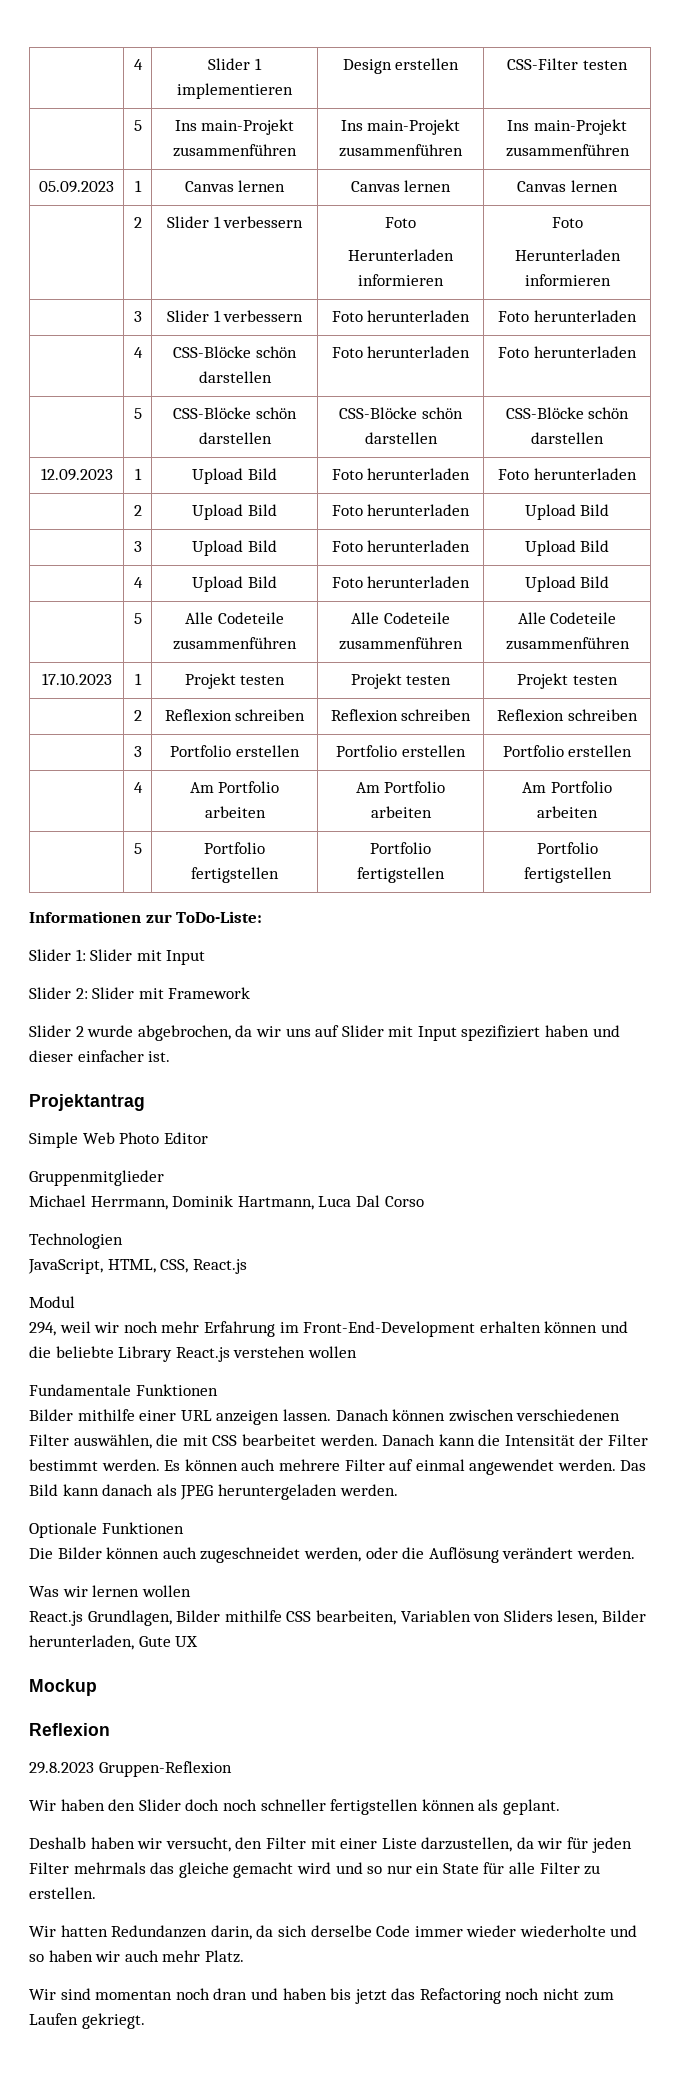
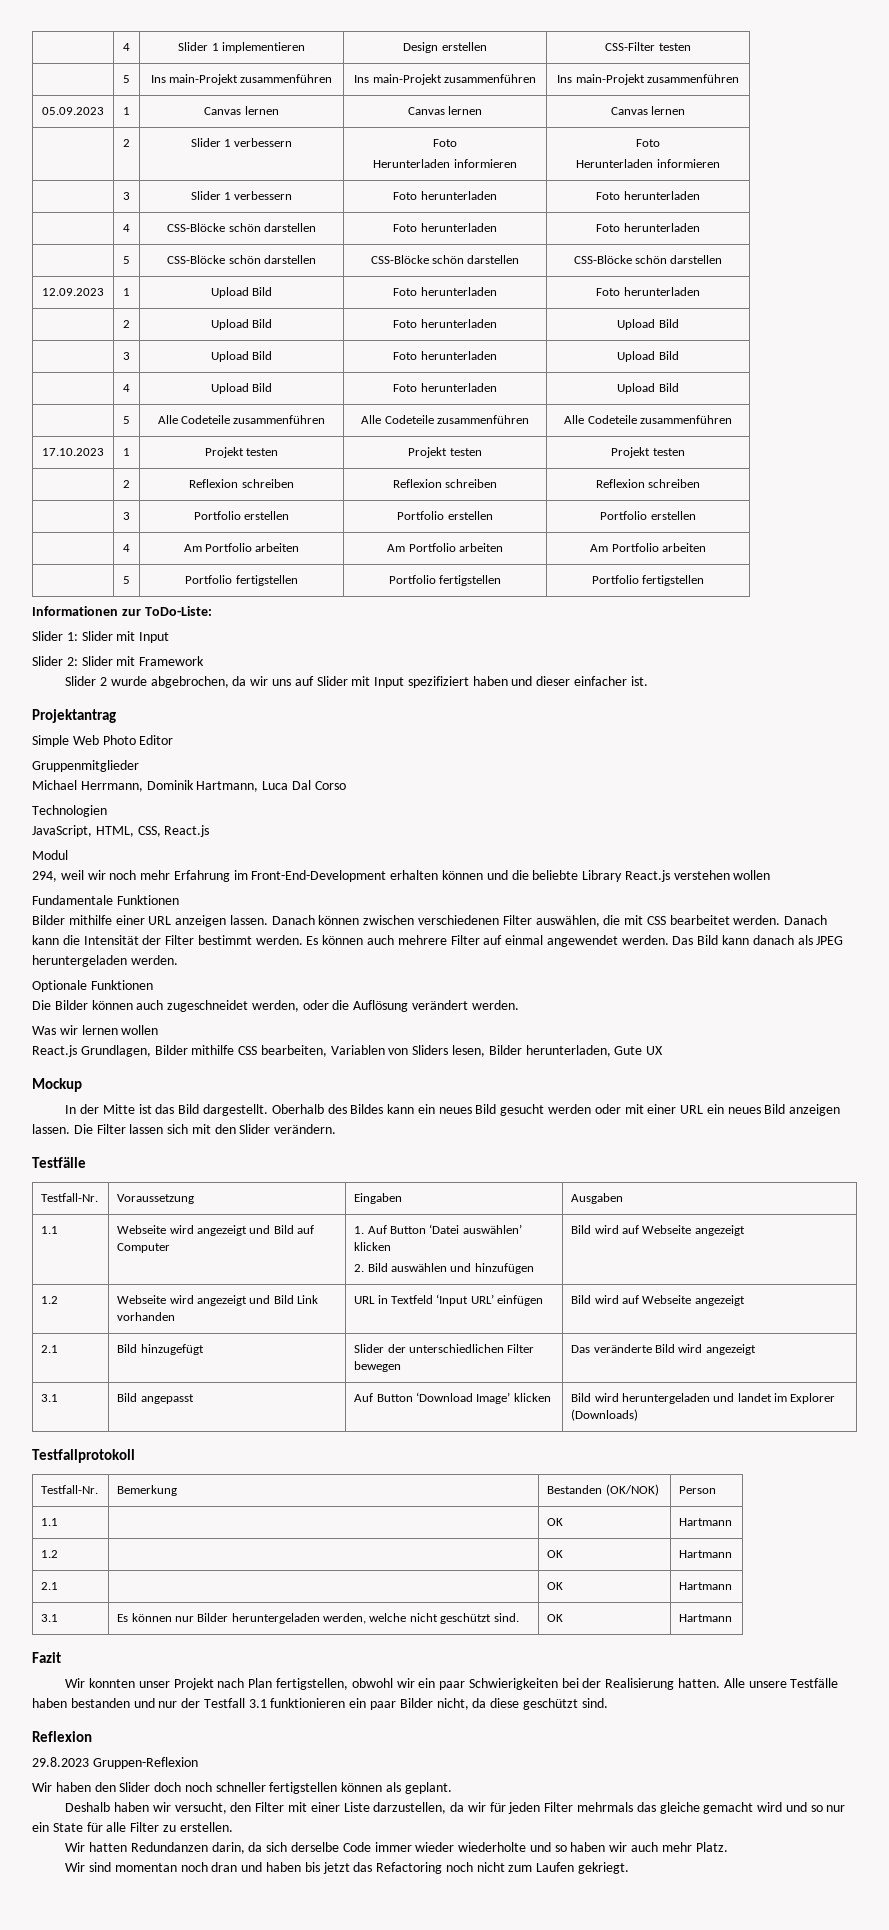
+ In der Mitte ist das Bild dargestellt. Oberhalb des Bildes kann ein neues Bild gesucht werden oder mit einer URL ein neues Bild anzeigen lassen. Die Filter lassen sich mit den Slider verändern.
+ Testfälle
+ Testfall-Nr. | Voraussetzung | Eingaben | Ausgaben
+ 1.1 | Webseite wird angezeigt und Bild auf Computer | 1. Auf Button ‘Datei auswählen’ klicken
+ 2. Bild auswählen und hinzufügen | Bild wird auf Webseite angezeigt
+ 1.2 | Webseite wird angezeigt und Bild Link vorhanden | URL in Textfeld ‘Input URL’ einfügen | Bild wird auf Webseite angezeigt
+ 2.1 | Bild hinzugefügt | Slider der unterschiedlichen Filter bewegen | Das veränderte Bild wird angezeigt
+ 3.1 | Bild angepasst | Auf Button ‘Download Image’ klicken | Bild wird heruntergeladen und landet im Explorer (Downloads)
+ Testfallprotokoll
+ Testfall-Nr. | Bemerkung | Bestanden (OK/NOK) | Person
+ 1.1 | | OK | Hartmann
+ 1.2 | | OK | Hartmann
+ 2.1 | | OK | Hartmann
+ 3.1 | Es können nur Bilder heruntergeladen werden, welche nicht geschützt sind. | OK | Hartmann
+ Fazit
+ Wir konnten unser Projekt nach Plan fertigstellen, obwohl wir ein paar Schwierigkeiten bei der Realisierung hatten. Alle unsere Testfälle haben bestanden und nur der Testfall 3.1 funktionieren ein paar Bilder nicht, da diese geschützt sind.

